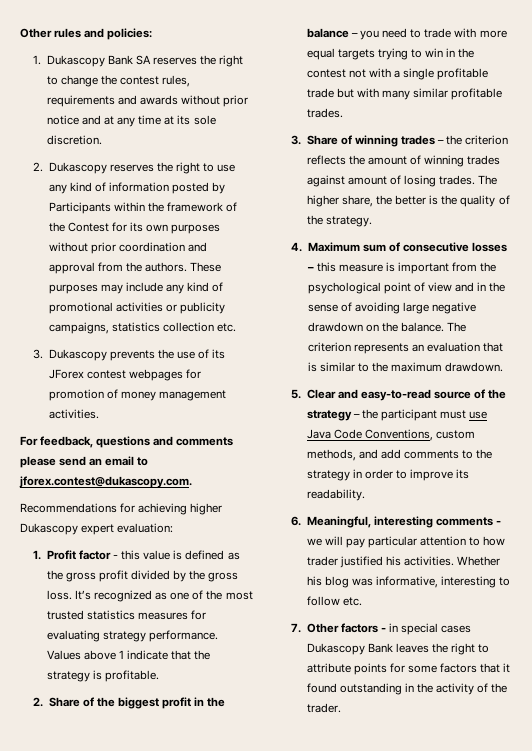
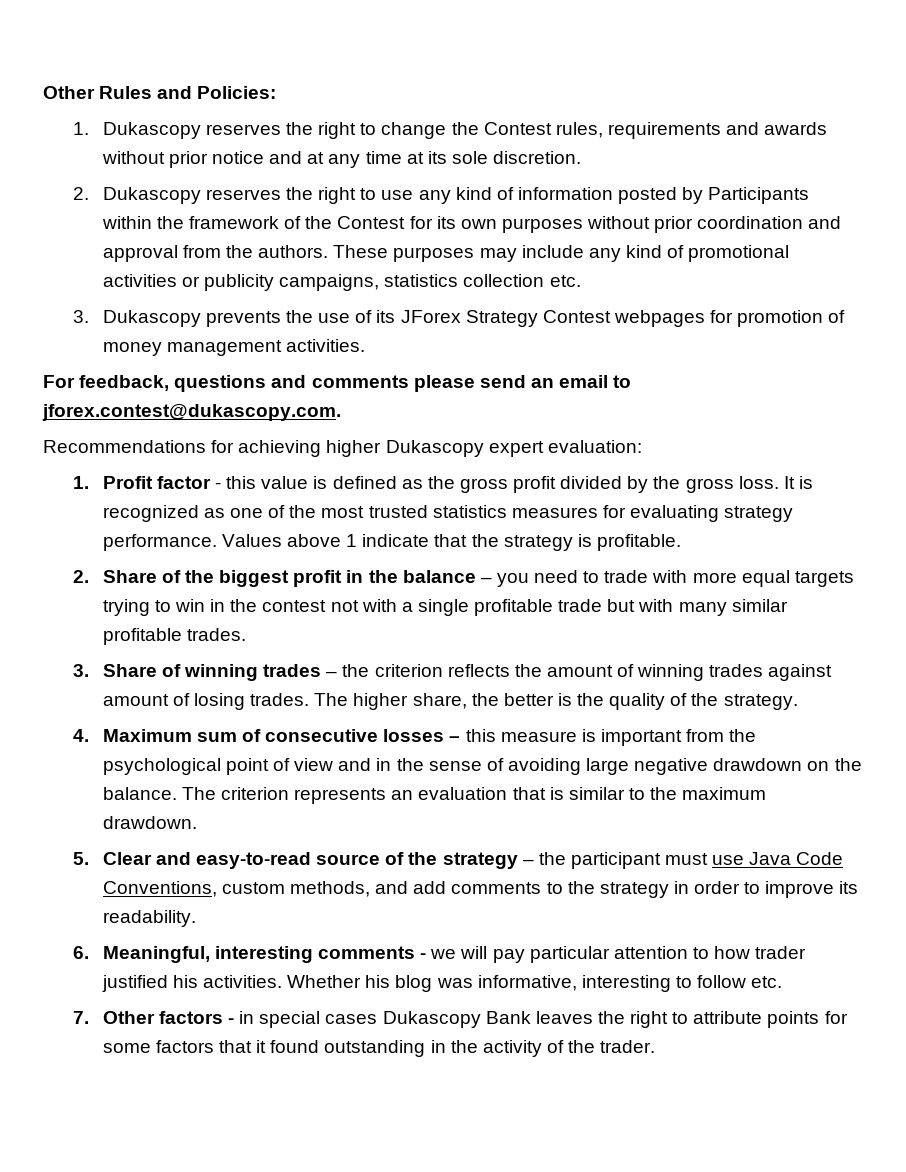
- Other rules and policies:
+ Other Rules and Policies:
- 1. Dukascopy Bank SA reserves the right to change the contest rules, requirements and awards without prior notice and at any time at its sole discretion.
+ 1. Dukascopy reserves the right to change the Contest rules, requirements and awards without prior notice and at any time at its sole discretion.
- 3. Dukascopy prevents the use of its JForex contest webpages for promotion of money management activities.
+ 3. Dukascopy prevents the use of its JForex Strategy Contest webpages for promotion of money management activities.
- It’s recognized as one of the most trusted statistics measures for evaluating strategy performance.
+ It is recognized as one of the most trusted statistics measures for evaluating strategy performance.

